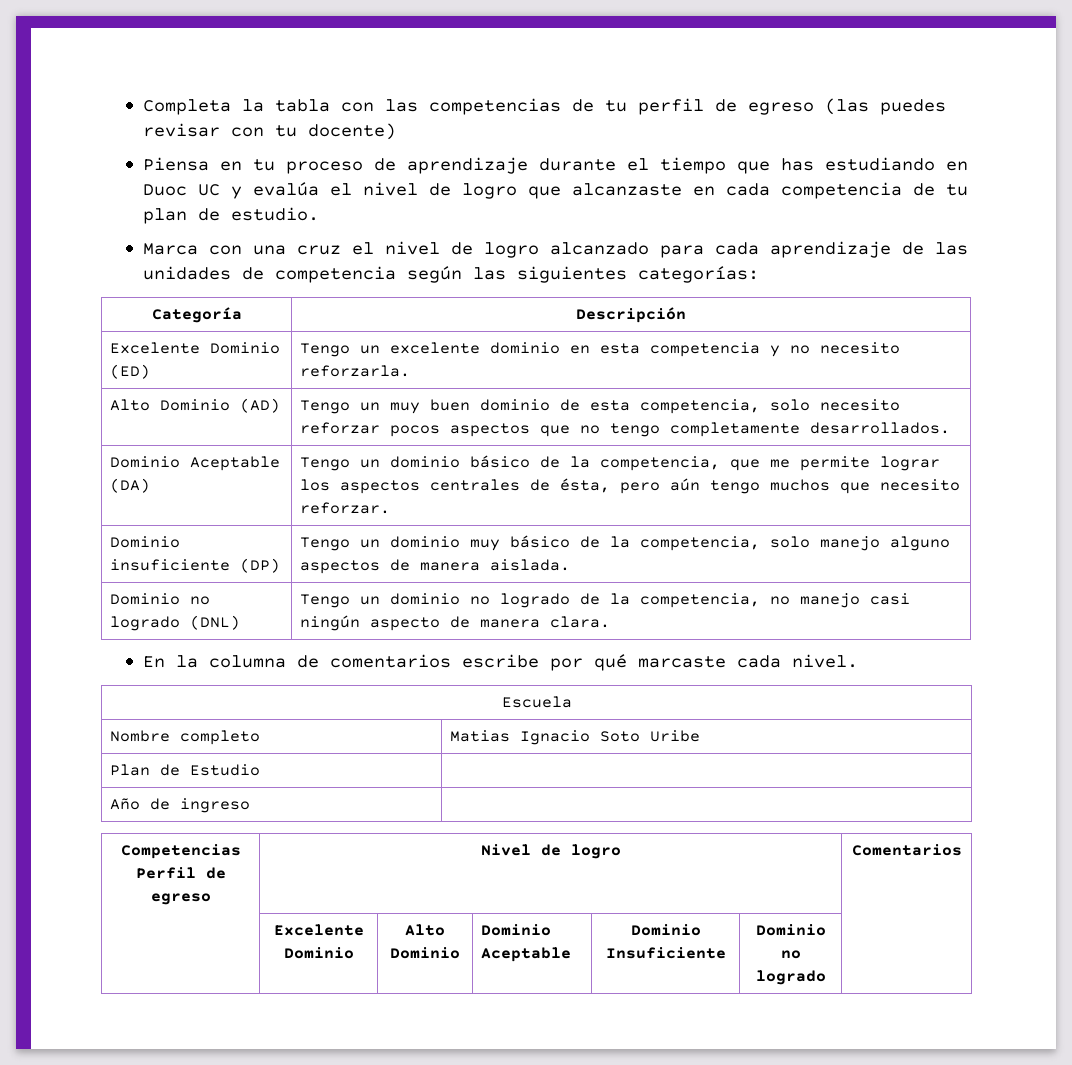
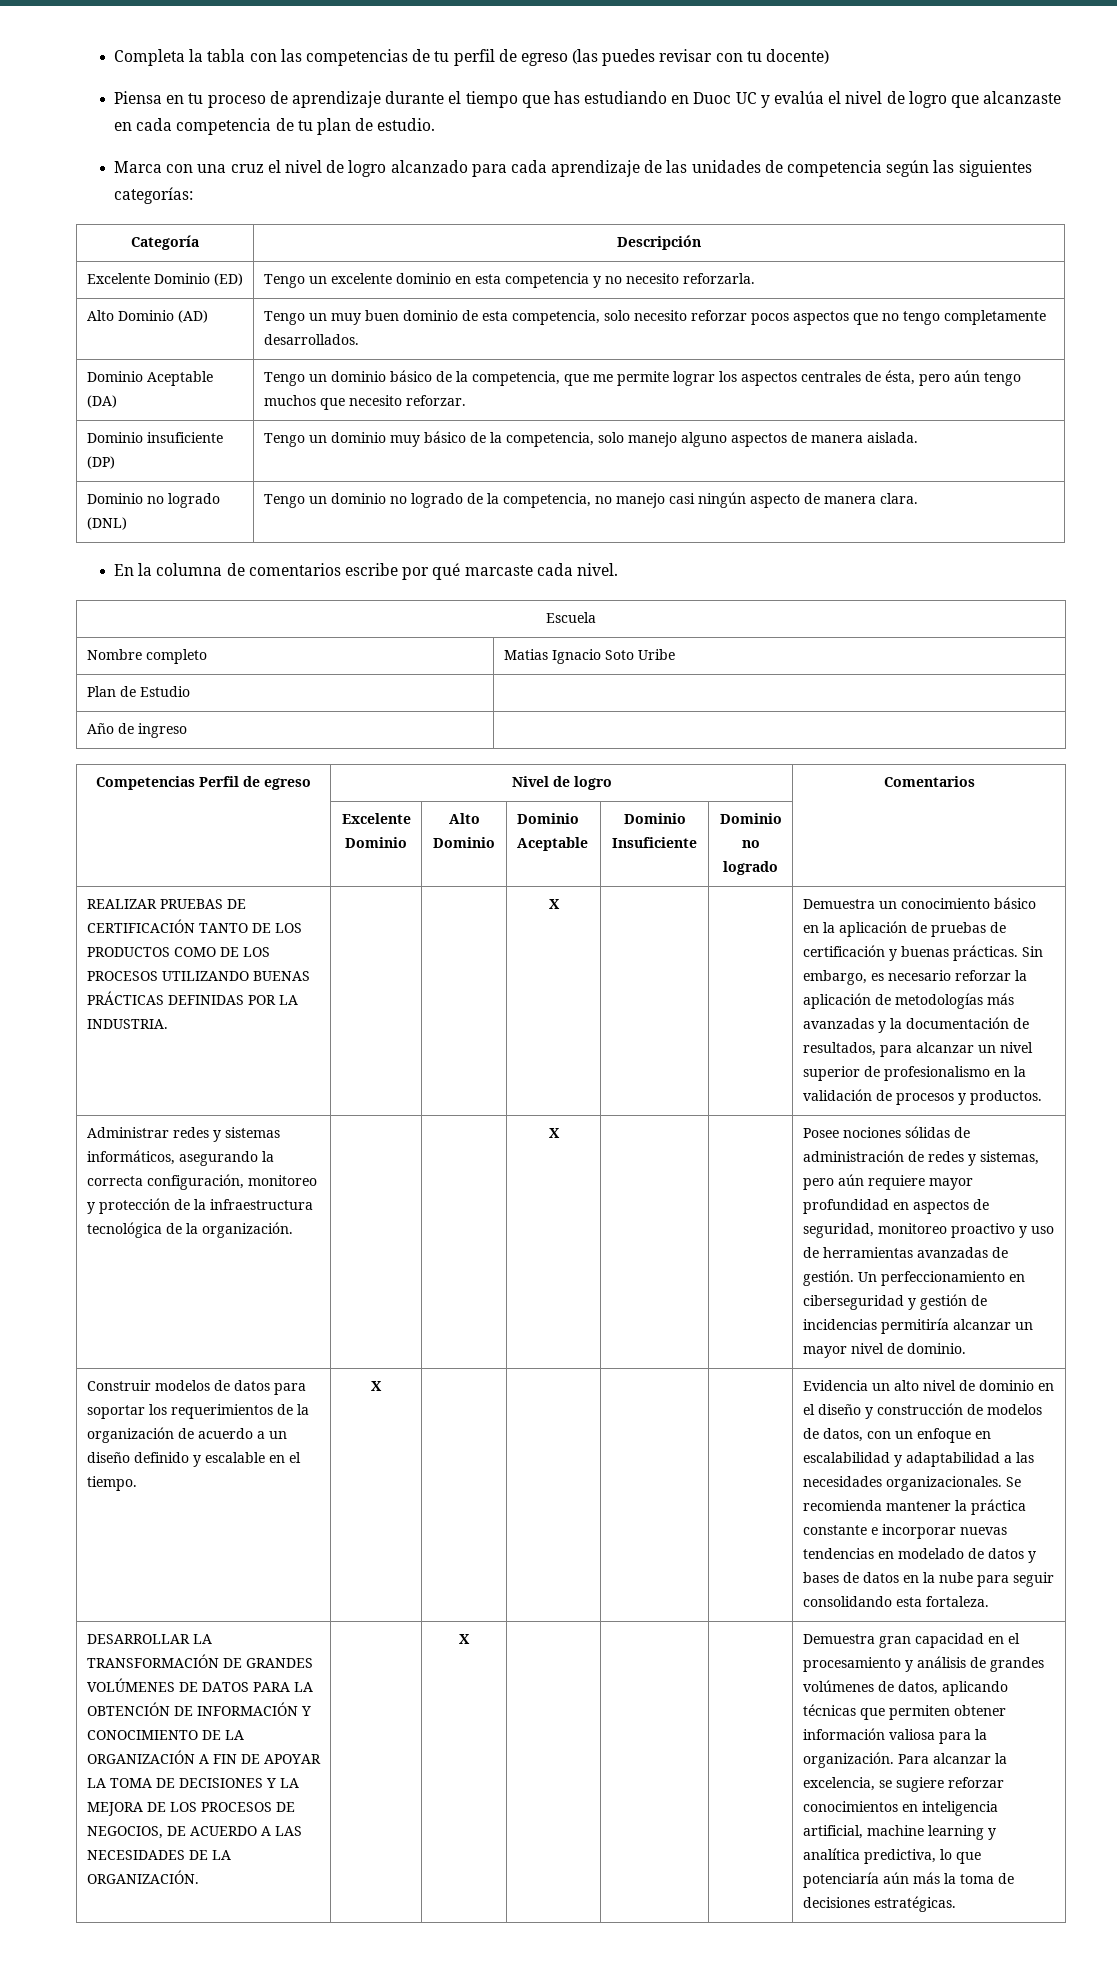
+ REALIZAR PRUEBAS DE CERTIFICACIÓN TANTO DE LOS PRODUCTOS COMO DE LOS PROCESOS UTILIZANDO BUENAS PRÁCTICAS DEFINIDAS POR LA INDUSTRIA. | | | X | | | Demuestra un conocimiento básico en la aplicación de pruebas de certificación y buenas prácticas. Sin embargo, es necesario reforzar la aplicación de metodologías más avanzadas y la documentación de resultados, para alcanzar un nivel superior de profesionalismo en la validación de procesos y productos.
+ Administrar redes y sistemas informáticos, asegurando la correcta configuración, monitoreo y protección de la infraestructura tecnológica de la organización. | | | X | | | Posee nociones sólidas de administración de redes y sistemas, pero aún requiere mayor profundidad en aspectos de seguridad, monitoreo proactivo y uso de herramientas avanzadas de gestión. Un perfeccionamiento en ciberseguridad y gestión de incidencias permitiría alcanzar un mayor nivel de dominio.
+ Construir modelos de datos para soportar los requerimientos de la organización de acuerdo a un diseño definido y escalable en el tiempo. | X | | | | | Evidencia un alto nivel de dominio en el diseño y construcción de modelos de datos, con un enfoque en escalabilidad y adaptabilidad a las necesidades organizacionales. Se recomienda mantener la práctica constante e incorporar nuevas tendencias en modelado de datos y bases de datos en la nube para seguir consolidando esta fortaleza.
+ DESARROLLAR LA TRANSFORMACIÓN DE GRANDES VOLÚMENES DE DATOS PARA LA OBTENCIÓN DE INFORMACIÓN Y CONOCIMIENTO DE LA ORGANIZACIÓN A FIN DE APOYAR LA TOMA DE DECISIONES Y LA MEJORA DE LOS PROCESOS DE NEGOCIOS, DE ACUERDO A LAS NECESIDADES DE LA ORGANIZACIÓN. | | X | | | | Demuestra gran capacidad en el procesamiento y análisis de grandes volúmenes de datos, aplicando técnicas que permiten obtener información valiosa para la organización. Para alcanzar la excelencia, se sugiere reforzar conocimientos en inteligencia artificial, machine learning y analítica predictiva, lo que potenciaría aún más la toma de decisiones estratégicas.

